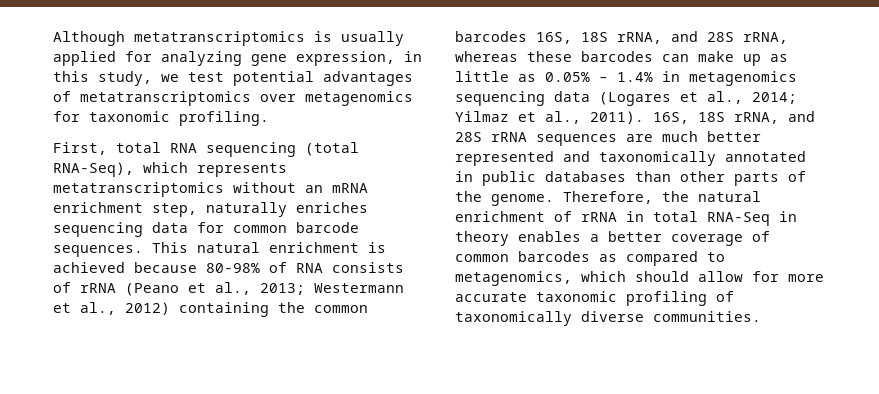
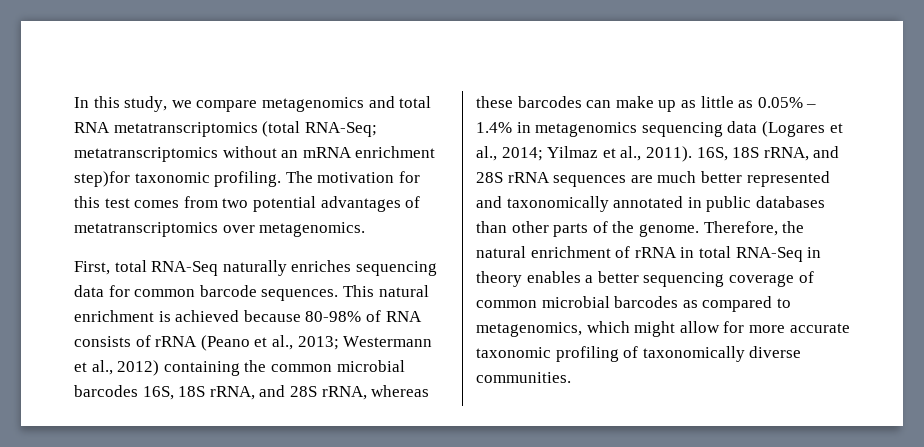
- Although metatranscriptomics is usually applied for analyzing gene expression, in this study, we test potential advantages of metatranscriptomics over metagenomics for taxonomic profiling.
- First, total RNA sequencing (total RNA-Seq), which represents metatranscriptomics without an mRNA enrichment step, naturally enriches sequencing data for common barcode sequences.
+ In this study, we compare metagenomics and total RNA metatranscriptomics (total RNA-Seq; metatranscriptomics without an mRNA enrichment step)for taxonomic profiling. The motivation for this test comes from two potential advantages of metatranscriptomics over metagenomics.
+ First, total RNA-Seq naturally enriches sequencing data for common barcode sequences.
- This natural enrichment is achieved because 80-98% of RNA consists of rRNA (Peano et al., 2013; Westermann et al., 2012) containing the common barcodes 16S, 18S rRNA, and 28S rRNA, whereas these barcodes can make up as little as 0.05% – 1.4% in metagenomics sequencing data (Logares et al., 2014; Yilmaz et al., 2011).
+ This natural enrichment is achieved because 80-98% of RNA consists of rRNA (Peano et al., 2013; Westermann et al., 2012) containing the common microbial barcodes 16S, 18S rRNA, and 28S rRNA, whereas these barcodes can make up as little as 0.05% – 1.4% in metagenomics sequencing data (Logares et al., 2014; Yilmaz et al., 2011).
- Therefore, the natural enrichment of rRNA in total RNA-Seq in theory enables a better coverage of common barcodes as compared to metagenomics, which should allow for more accurate taxonomic profiling of taxonomically diverse communities.
+ Therefore, the natural enrichment of rRNA in total RNA-Seq in theory enables a better sequencing coverage of common microbial barcodes as compared to metagenomics, which might allow for more accurate taxonomic profiling of taxonomically diverse communities.

